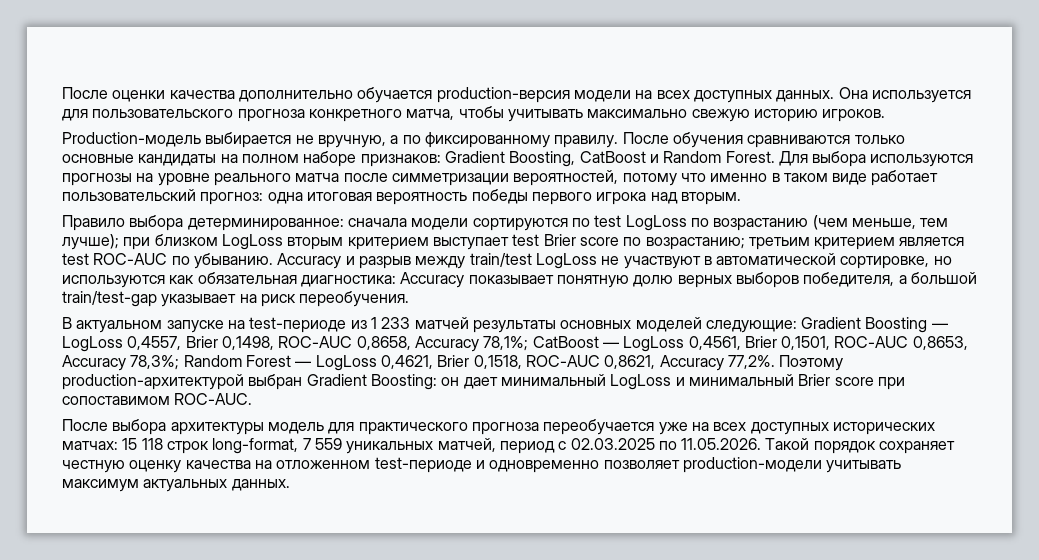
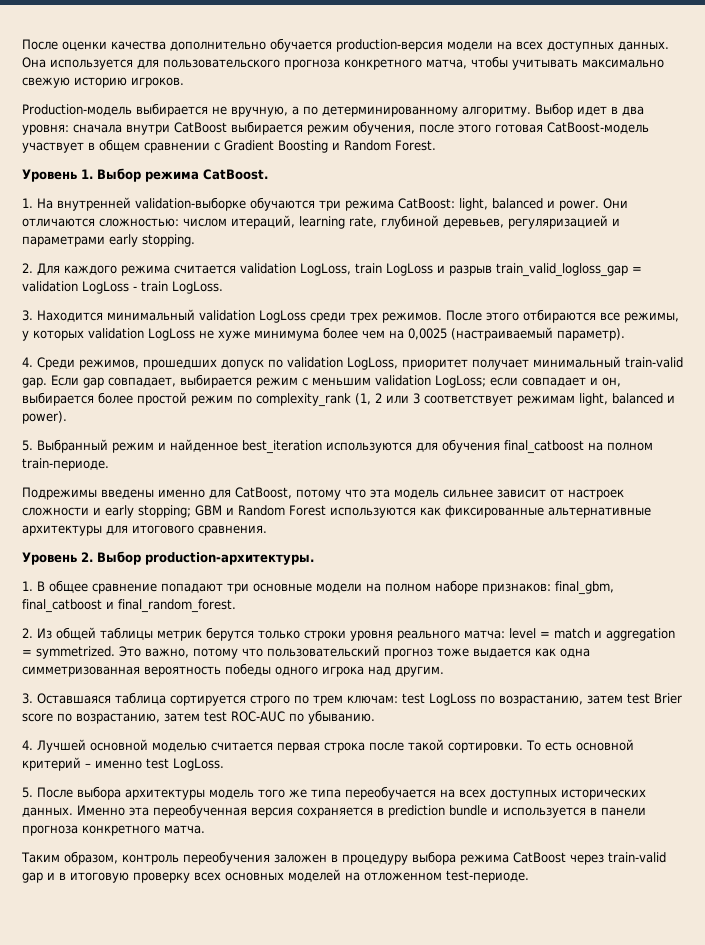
- Production-модель выбирается не вручную, а по фиксированному правилу. После обучения сравниваются только основные кандидаты на полном наборе признаков: Gradient Boosting, CatBoost и Random Forest. Для выбора используются прогнозы на уровне реального матча после симметризации вероятностей, потому что именно в таком виде работает пользовательский прогноз: одна итоговая вероятность победы первого игрока над вторым.
- Правило выбора детерминированное: сначала модели сортируются по test LogLoss по возрастанию (чем меньше, тем лучше); при близком LogLoss вторым критерием выступает test Brier score по возрастанию; третьим критерием является test ROC-AUC по убыванию. Accuracy и разрыв между train/test LogLoss не участвуют в автоматической сортировке, но используются как обязательная диагностика: Accuracy показывает понятную долю верных выборов победителя, а большой train/test-gap указывает на риск переобучения.
- В актуальном запуске на test-периоде из 1 233 матчей результаты основных моделей следующие: Gradient Boosting — LogLoss 0,4557, Brier 0,1498, ROC-AUC 0,8658, Accuracy 78,1%; CatBoost — LogLoss 0,4561, Brier 0,1501, ROC-AUC 0,8653, Accuracy 78,3%; Random Forest — LogLoss 0,4621, Brier 0,1518, ROC-AUC 0,8621, Accuracy 77,2%. Поэтому production-архитектурой выбран Gradient Boosting: он дает минимальный LogLoss и минимальный Brier score при сопоставимом ROC-AUC.
- После выбора архитектуры модель для практического прогноза переобучается уже на всех доступных исторических матчах: 15 118 строк long-format, 7 559 уникальных матчей, период с 02.03.2025 по 11.05.2026. Такой порядок сохраняет честную оценку качества на отложенном test-периоде и одновременно позволяет production-модели учитывать максимум актуальных данных.
+ Production-модель выбирается не вручную, а по детерминированному алгоритму. Выбор идет в два уровня: сначала внутри CatBoost выбирается режим обучения, после этого готовая CatBoost-модель участвует в общем сравнении с Gradient Boosting и Random Forest.
+ Уровень 1. Выбор режима CatBoost.
+ 1. На внутренней validation-выборке обучаются три режима CatBoost: light, balanced и power. Они отличаются сложностью: числом итераций, learning rate, глубиной деревьев, регуляризацией и параметрами early stopping.
+ 2. Для каждого режима считается validation LogLoss, train LogLoss и разрыв train_valid_logloss_gap = validation LogLoss - train LogLoss.
+ 3. Находится минимальный validation LogLoss среди трех режимов. После этого отбираются все режимы, у которых validation LogLoss не хуже минимума более чем на 0,0025 (настраиваемый параметр).
+ 4. Среди режимов, прошедших допуск по validation LogLoss, приоритет получает минимальный train-valid gap. Если gap совпадает, выбирается режим с меньшим validation LogLoss; если совпадает и он, выбирается более простой режим по complexity_rank (1, 2 или 3 соответствует режимам light, balanced и power).
+ 5. Выбранный режим и найденное best_iteration используются для обучения final_catboost на полном train-периоде.
+ Подрежимы введены именно для CatBoost, потому что эта модель сильнее зависит от настроек сложности и early stopping; GBM и Random Forest используются как фиксированные альтернативные архитектуры для итогового сравнения.
+ Уровень 2. Выбор production-архитектуры.
+ 1. В общее сравнение попадают три основные модели на полном наборе признаков: final_gbm, final_catboost и final_random_forest.
+ 2. Из общей таблицы метрик берутся только строки уровня реального матча: level = match и aggregation = symmetrized. Это важно, потому что пользовательский прогноз тоже выдается как одна симметризованная вероятность победы одного игрока над другим.
+ 3. Оставшаяся таблица сортируется строго по трем ключам: test LogLoss по возрастанию, затем test Brier score по возрастанию, затем test ROC-AUC по убыванию.
+ 4. Лучшей основной моделью считается первая строка после такой сортировки. То есть основной критерий – именно test LogLoss.
+ 5. После выбора архитектуры модель того же типа переобучается на всех доступных исторических данных. Именно эта переобученная версия сохраняется в prediction bundle и используется в панели прогноза конкретного матча.
+ Таким образом, контроль переобучения заложен в процедуру выбора режима CatBoost через train-valid gap и в итоговую проверку всех основных моделей на отложенном test-периоде.

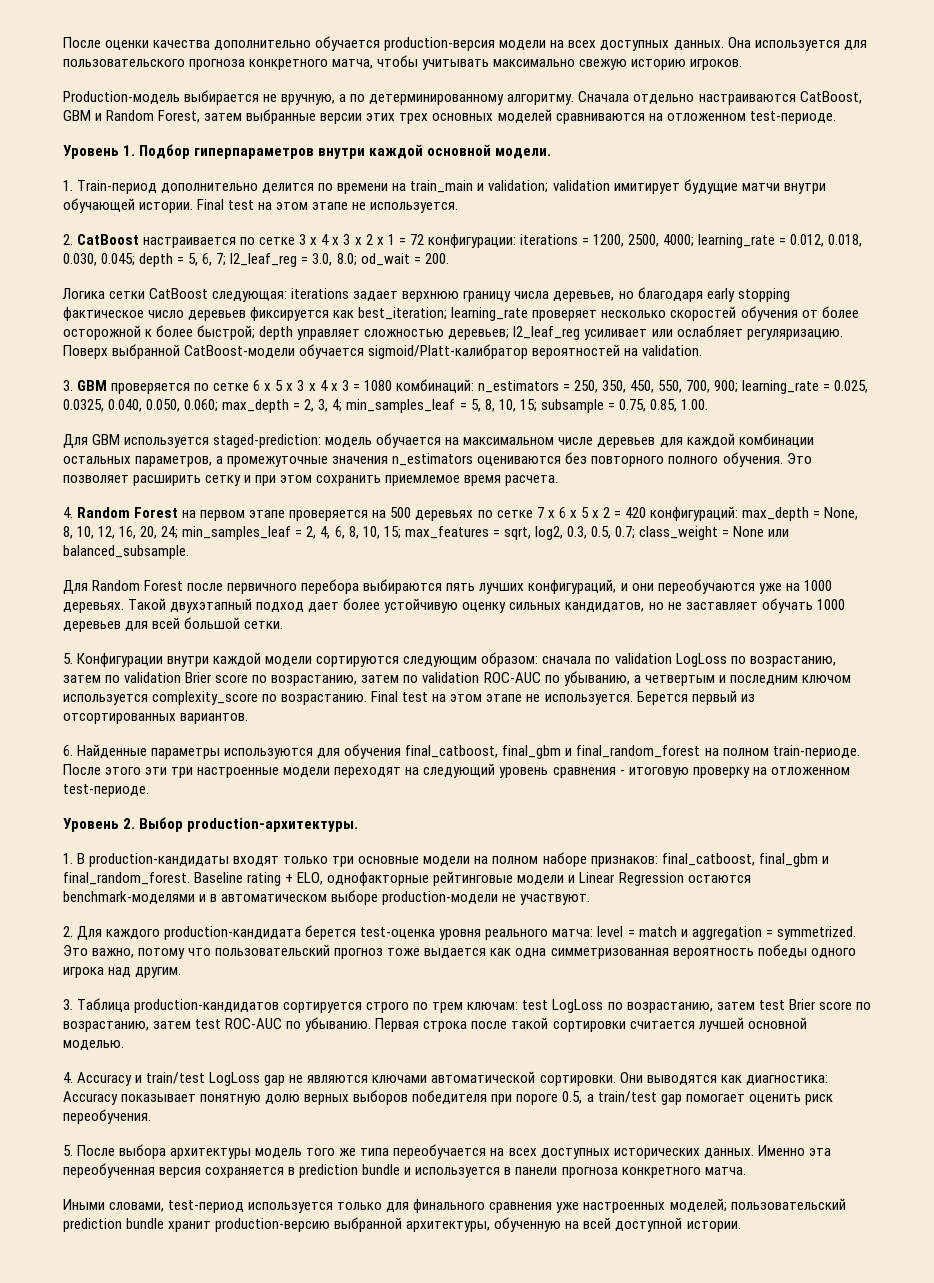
- Выбор идет в два уровня: сначала внутри CatBoost выбирается режим обучения, после этого готовая CatBoost-модель участвует в общем сравнении с Gradient Boosting и Random Forest.
- Уровень 1. Выбор режима CatBoost.
- 1. На внутренней validation-выборке обучаются три режима CatBoost: light, balanced и power. Они отличаются сложностью: числом итераций, learning rate, глубиной деревьев, регуляризацией и параметрами early stopping.
- 2. Для каждого режима считается validation LogLoss, train LogLoss и разрыв train_valid_logloss_gap = validation LogLoss - train LogLoss.
- 3. Находится минимальный validation LogLoss среди трех режимов. После этого отбираются все режимы, у которых validation LogLoss не хуже минимума более чем на 0,0025 (настраиваемый параметр).
- 4. Среди режимов, прошедших допуск по validation LogLoss, приоритет получает минимальный train-valid gap. Если gap совпадает, выбирается режим с меньшим validation LogLoss; если совпадает и он, выбирается более простой режим по complexity_rank (1, 2 или 3 соответствует режимам light, balanced и power).
- 5. Выбранный режим и найденное best_iteration используются для обучения final_catboost на полном train-периоде.
- Подрежимы введены именно для CatBoost, потому что эта модель сильнее зависит от настроек сложности и early stopping; GBM и Random Forest используются как фиксированные альтернативные архитектуры для итогового сравнения.
+ Сначала отдельно настраиваются CatBoost, GBM и Random Forest, затем выбранные версии этих трех основных моделей сравниваются на отложенном test-периоде.
+ Уровень 1. Подбор гиперпараметров внутри каждой основной модели.
+ 1. Train-период дополнительно делится по времени на train_main и validation; validation имитирует будущие матчи внутри обучающей истории. Final test на этом этапе не используется.
+ 2. CatBoost настраивается по сетке 3 x 4 x 3 x 2 x 1 = 72 конфигурации: iterations = 1200, 2500, 4000; learning_rate = 0.012, 0.018, 0.030, 0.045; depth = 5, 6, 7; l2_leaf_reg = 3.0, 8.0; od_wait = 200.
+ Логика сетки CatBoost следующая: iterations задает верхнюю границу числа деревьев, но благодаря early stopping фактическое число деревьев фиксируется как best_iteration; learning_rate проверяет несколько скоростей обучения от более осторожной к более быстрой; depth управляет сложностью деревьев; l2_leaf_reg усиливает или ослабляет регуляризацию. Поверх выбранной CatBoost-модели обучается sigmoid/Platt-калибратор вероятностей на validation.
+ 3. GBM проверяется по сетке 6 x 5 x 3 x 4 x 3 = 1080 комбинаций: n_estimators = 250, 350, 450, 550, 700, 900; learning_rate = 0.025, 0.0325, 0.040, 0.050, 0.060; max_depth = 2, 3, 4; min_samples_leaf = 5, 8, 10, 15; subsample = 0.75, 0.85, 1.00.
+ Для GBM используется staged-prediction: модель обучается на максимальном числе деревьев для каждой комбинации остальных параметров, а промежуточные значения n_estimators оцениваются без повторного полного обучения. Это позволяет расширить сетку и при этом сохранить приемлемое время расчета.
+ 4. Random Forest на первом этапе проверяется на 500 деревьях по сетке 7 x 6 x 5 x 2 = 420 конфигураций: max_depth = None, 8, 10, 12, 16, 20, 24; min_samples_leaf = 2, 4, 6, 8, 10, 15; max_features = sqrt, log2, 0.3, 0.5, 0.7; class_weight = None или balanced_subsample.
+ Для Random Forest после первичного перебора выбираются пять лучших конфигураций, и они переобучаются уже на 1000 деревьях. Такой двухэтапный подход дает более устойчивую оценку сильных кандидатов, но не заставляет обучать 1000 деревьев для всей большой сетки.
+ 5. Конфигурации внутри каждой модели сортируются следующим образом: сначала по validation LogLoss по возрастанию, затем по validation Brier score по возрастанию, затем по validation ROC-AUC по убыванию, а четвертым и последним ключом используется complexity_score по возрастанию. Final test на этом этапе не используется. Берется первый из отсортированных вариантов.
+ 6. Найденные параметры используются для обучения final_catboost, final_gbm и final_random_forest на полном train-периоде. После этого эти три настроенные модели переходят на следующий уровень сравнения - итоговую проверку на отложенном test-периоде.
- 1. В общее сравнение попадают три основные модели на полном наборе признаков: final_gbm, final_catboost и final_random_forest.
- 2. Из общей таблицы метрик берутся только строки уровня реального матча: level = match и aggregation = symmetrized.
+ 1. В production-кандидаты входят только три основные модели на полном наборе признаков: final_catboost, final_gbm и final_random_forest. Baseline rating + ELO, однофакторные рейтинговые модели и Linear Regression остаются benchmark-моделями и в автоматическом выборе production-модели не участвуют.
+ 2. Для каждого production-кандидата берется test-оценка уровня реального матча: level = match и aggregation = symmetrized.
- 3. Оставшаяся таблица сортируется строго по трем ключам: test LogLoss по возрастанию, затем test Brier score по возрастанию, затем test ROC-AUC по убыванию.
- 4. Лучшей основной моделью считается первая строка после такой сортировки. То есть основной критерий – именно test LogLoss.
+ 3. Таблица production-кандидатов сортируется строго по трем ключам: test LogLoss по возрастанию, затем test Brier score по возрастанию, затем test ROC-AUC по убыванию. Первая строка после такой сортировки считается лучшей основной моделью.
+ 4. Accuracy и train/test LogLoss gap не являются ключами автоматической сортировки. Они выводятся как диагностика: Accuracy показывает понятную долю верных выборов победителя при пороге 0.5, а train/test gap помогает оценить риск переобучения.
- Таким образом, контроль переобучения заложен в процедуру выбора режима CatBoost через train-valid gap и в итоговую проверку всех основных моделей на отложенном test-периоде.
+ Иными словами, test-период используется только для финального сравнения уже настроенных моделей; пользовательский prediction bundle хранит production-версию выбранной архитектуры, обученную на всей доступной истории.

